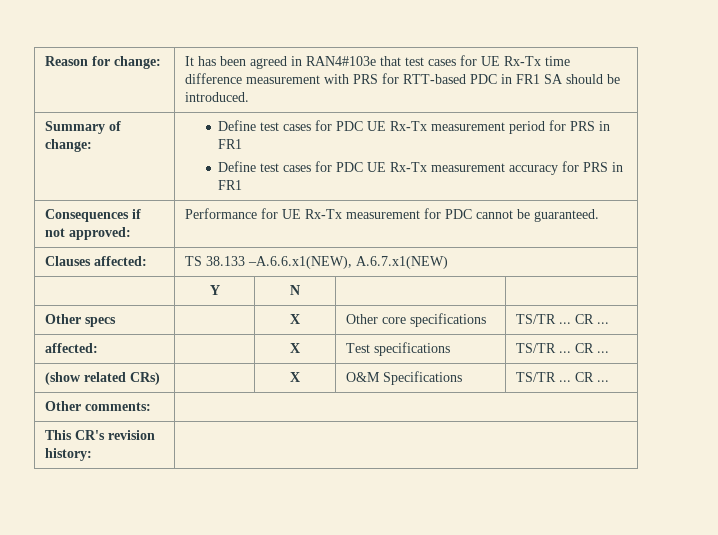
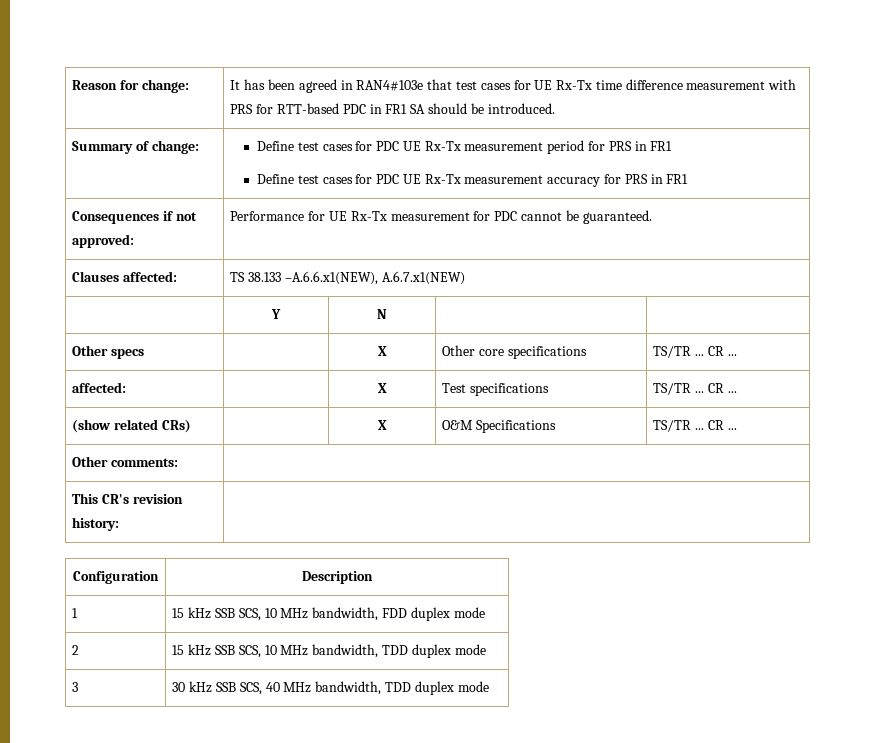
+ Configuration | Description
+ 1 | 15 kHz SSB SCS, 10 MHz bandwidth, FDD duplex mode
+ 2 | 15 kHz SSB SCS, 10 MHz bandwidth, TDD duplex mode
+ 3 | 30 kHz SSB SCS, 40 MHz bandwidth, TDD duplex mode

